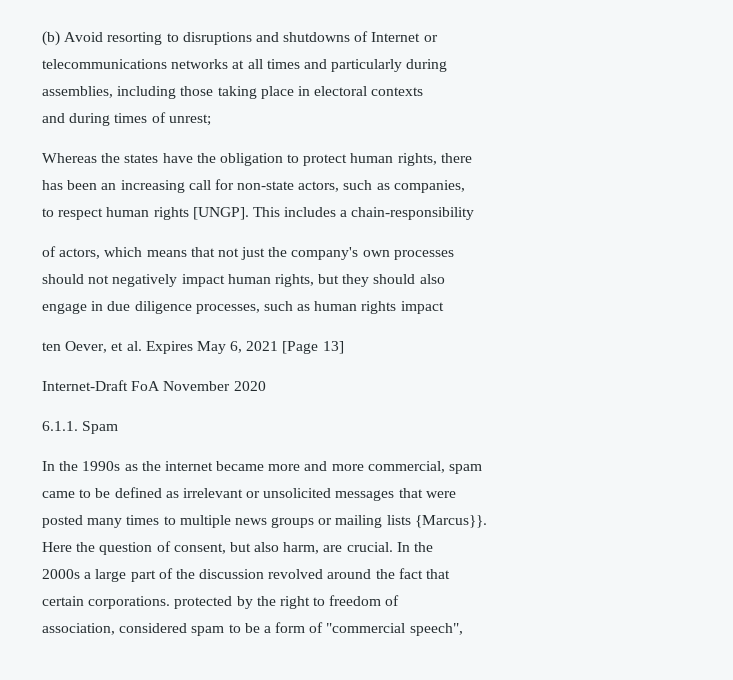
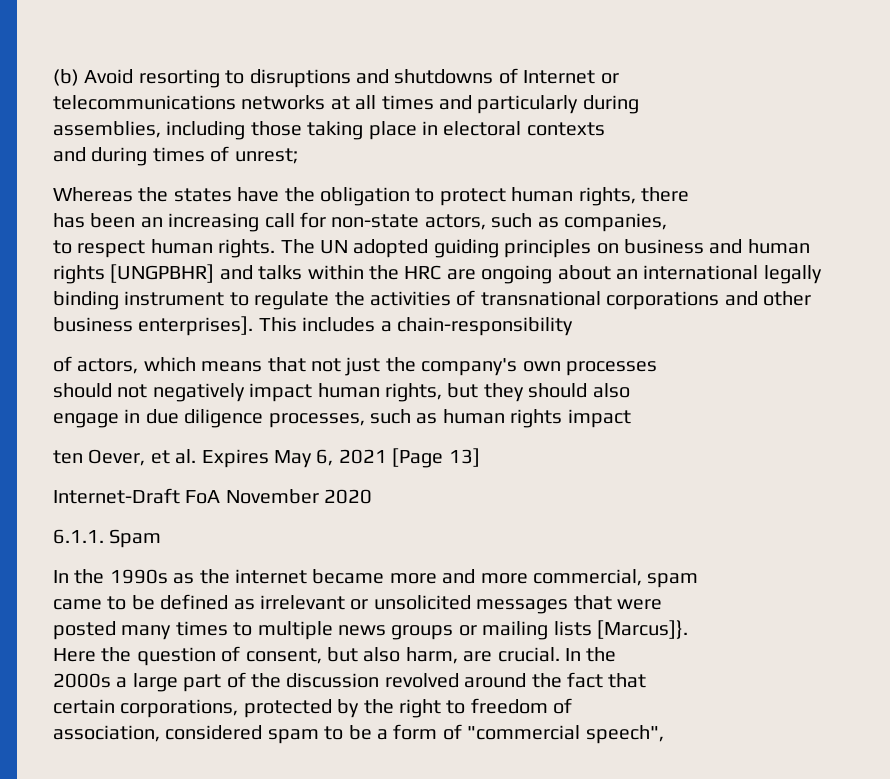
- to respect human rights [UNGP].
+ to respect human rights. The UN adopted guiding principles on business and human rights [UNGPBHR] and talks within the HRC are ongoing about an international legally binding instrument to regulate the activities of transnational corporations and other business enterprises].
- posted many times to multiple news groups or mailing lists {Marcus}}.
+ posted many times to multiple news groups or mailing lists [Marcus]}.
- certain corporations. protected by the right to freedom of
+ certain corporations, protected by the right to freedom of

